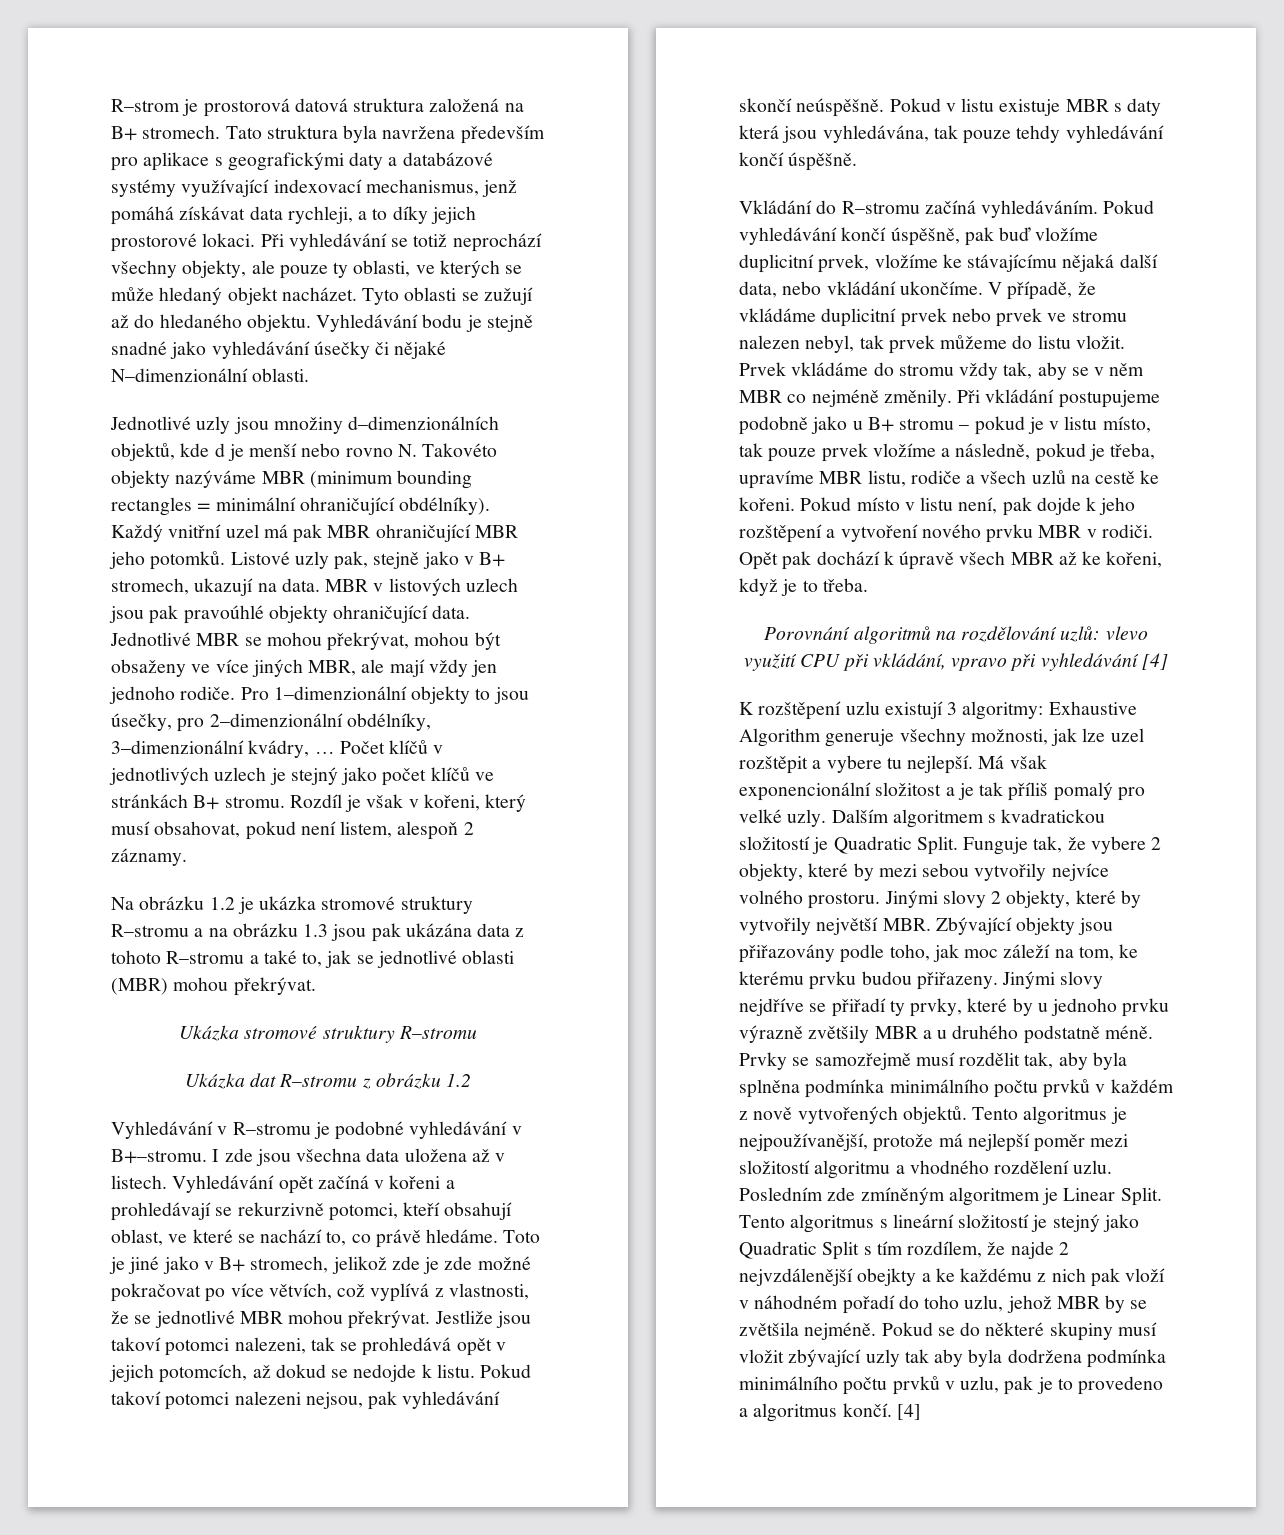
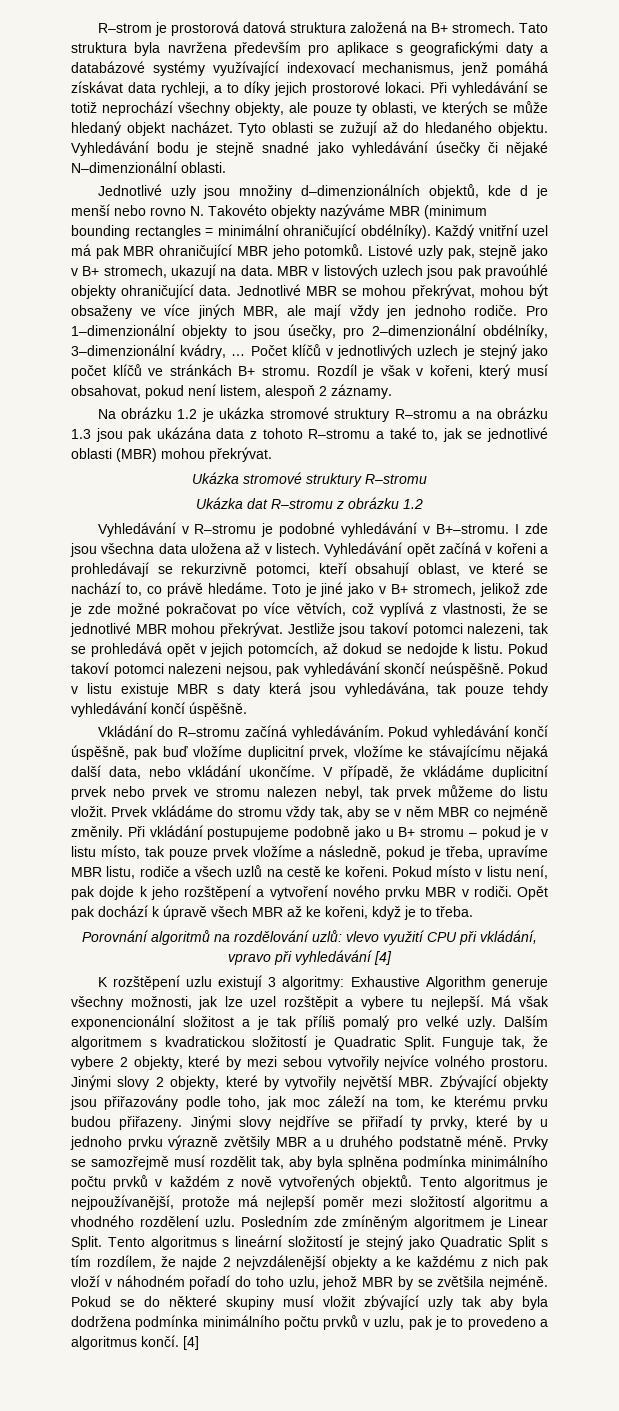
- Tento algoritmus s lineární složitostí je stejný jako Quadratic Split s tím rozdílem, že najde 2 nejvzdálenější obejkty a ke každému z nich pak vloží v náhodném pořadí do toho uzlu, jehož MBR by se zvětšila nejméně.
+ Tento algoritmus s lineární složitostí je stejný jako Quadratic Split s tím rozdílem, že najde 2 nejvzdálenější objekty a ke každému z nich pak vloží v náhodném pořadí do toho uzlu, jehož MBR by se zvětšila nejméně.

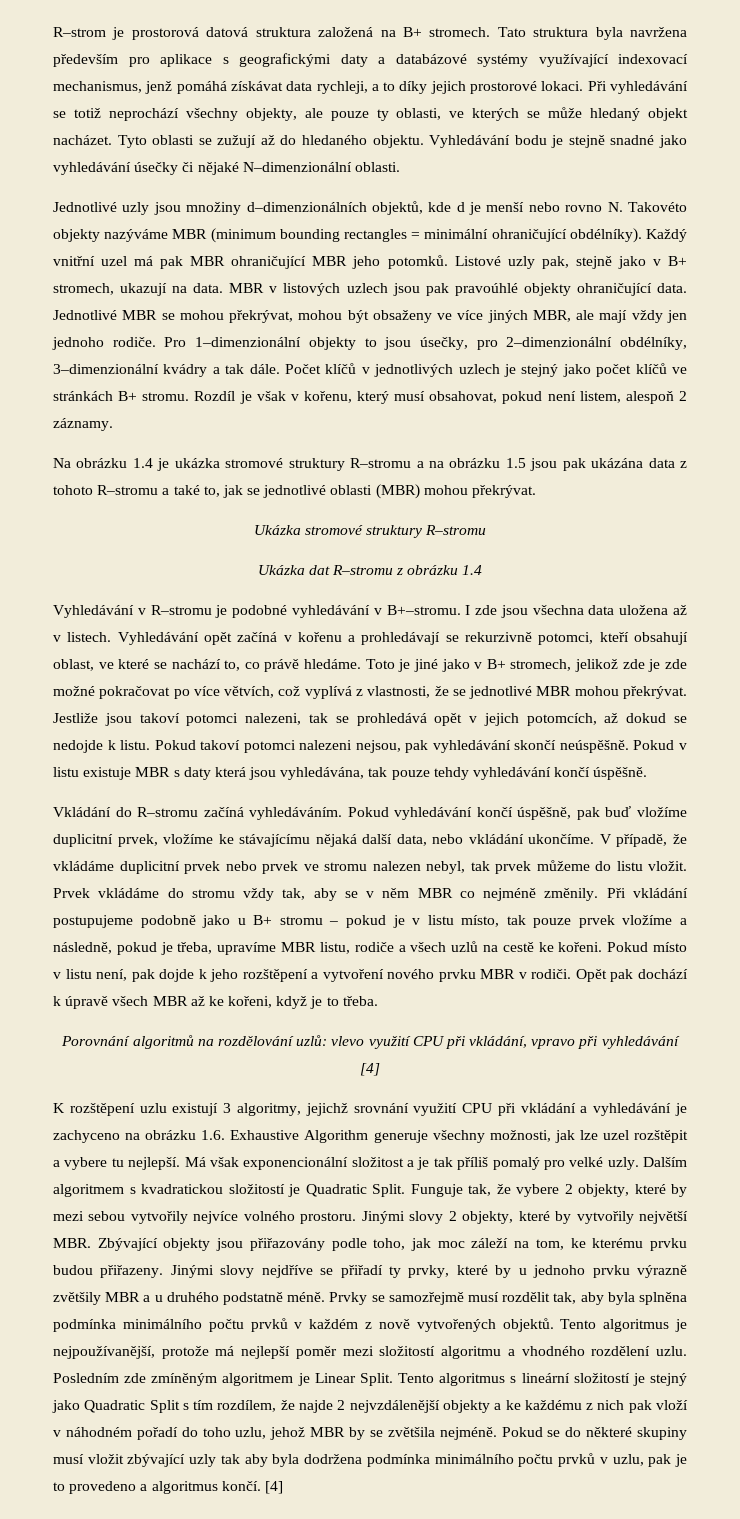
- Pro 1–dimenzionální objekty to jsou úsečky, pro 2–dimenzionální obdélníky, 3–dimenzionální kvádry, …
+ Pro 1–dimenzionální objekty to jsou úsečky, pro 2–dimenzionální obdélníky, 3–dimenzionální kvádry a tak dále.
- Rozdíl je však v kořeni, který musí obsahovat, pokud není listem, alespoň 2 záznamy.
+ Rozdíl je však v kořenu, který musí obsahovat, pokud není listem, alespoň 2 záznamy.
- Na obrázku 1.2 je ukázka stromové struktury R–stromu a na obrázku 1.3 jsou pak ukázána data z tohoto R–stromu a také to, jak se jednotlivé oblasti (MBR) mohou překrývat.
+ Na obrázku 1.4 je ukázka stromové struktury R–stromu a na obrázku 1.5 jsou pak ukázána data z tohoto R–stromu a také to, jak se jednotlivé oblasti (MBR) mohou překrývat.
- Ukázka dat R–stromu z obrázku 1.2
+ Ukázka dat R–stromu z obrázku 1.4
- Vyhledávání opět začíná v kořeni a prohledávají se rekurzivně potomci, kteří obsahují oblast, ve které se nachází to, co právě hledáme.
+ Vyhledávání opět začíná v kořenu a prohledávají se rekurzivně potomci, kteří obsahují oblast, ve které se nachází to, co právě hledáme.
- K rozštěpení uzlu existují 3 algoritmy: Exhaustive Algorithm generuje všechny možnosti, jak lze uzel rozštěpit a vybere tu nejlepší.
+ K rozštěpení uzlu existují 3 algoritmy, jejichž srovnání využití CPU při vkládání a vyhledávání je zachyceno na obrázku 1.6. Exhaustive Algorithm generuje všechny možnosti, jak lze uzel rozštěpit a vybere tu nejlepší.

